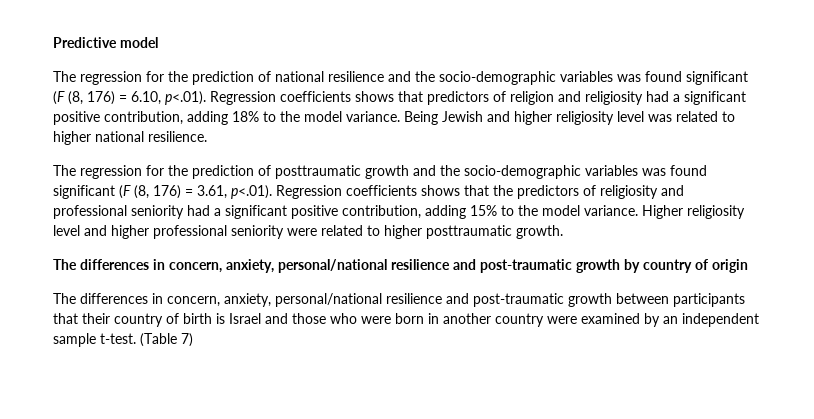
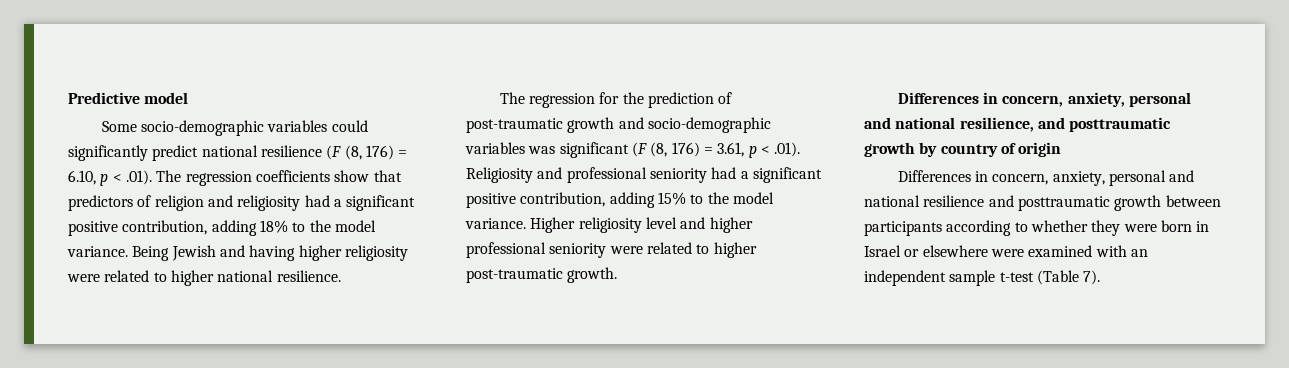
- The regression for the prediction of national resilience and the socio-demographic variables was found significant (F (8, 176) = 6.10, p<.01). Regression coefficients shows that predictors of religion and religiosity had a significant positive contribution, adding 18% to the model variance.
+ Some socio-demographic variables could significantly predict national resilience (F (8, 176) = 6.10, p < .01). The regression coefficients show that predictors of religion and religiosity had a significant positive contribution, adding 18% to the model variance.
- Being Jewish and higher religiosity level was related to higher national resilience.
+ Being Jewish and having higher religiosity were related to higher national resilience.
- The regression for the prediction of posttraumatic growth and the socio-demographic variables was found significant (F (8, 176) = 3.61, p<.01). Regression coefficients shows that the predictors of religiosity and professional seniority had a significant positive contribution, adding 15% to the model variance.
+ The regression for the prediction of post-traumatic growth and socio-demographic variables was significant (F (8, 176) = 3.61, p < .01). Religiosity and professional seniority had a significant positive contribution, adding 15% to the model variance.
- Higher religiosity level and higher professional seniority were related to higher posttraumatic growth.
+ Higher religiosity level and higher professional seniority were related to higher post-traumatic growth.
- The differences in concern, anxiety, personal/national resilience and post-traumatic growth by country of origin
+ Differences in concern, anxiety, personal and national resilience, and posttraumatic growth by country of origin
- The differences in concern, anxiety, personal/national resilience and post-traumatic growth between participants that their country of birth is Israel and those who were born in another country were examined by an independent sample t-test. (Table 7)
+ Differences in concern, anxiety, personal and national resilience and posttraumatic growth between participants according to whether they were born in Israel or elsewhere were examined with an independent sample t-test (Table 7).

